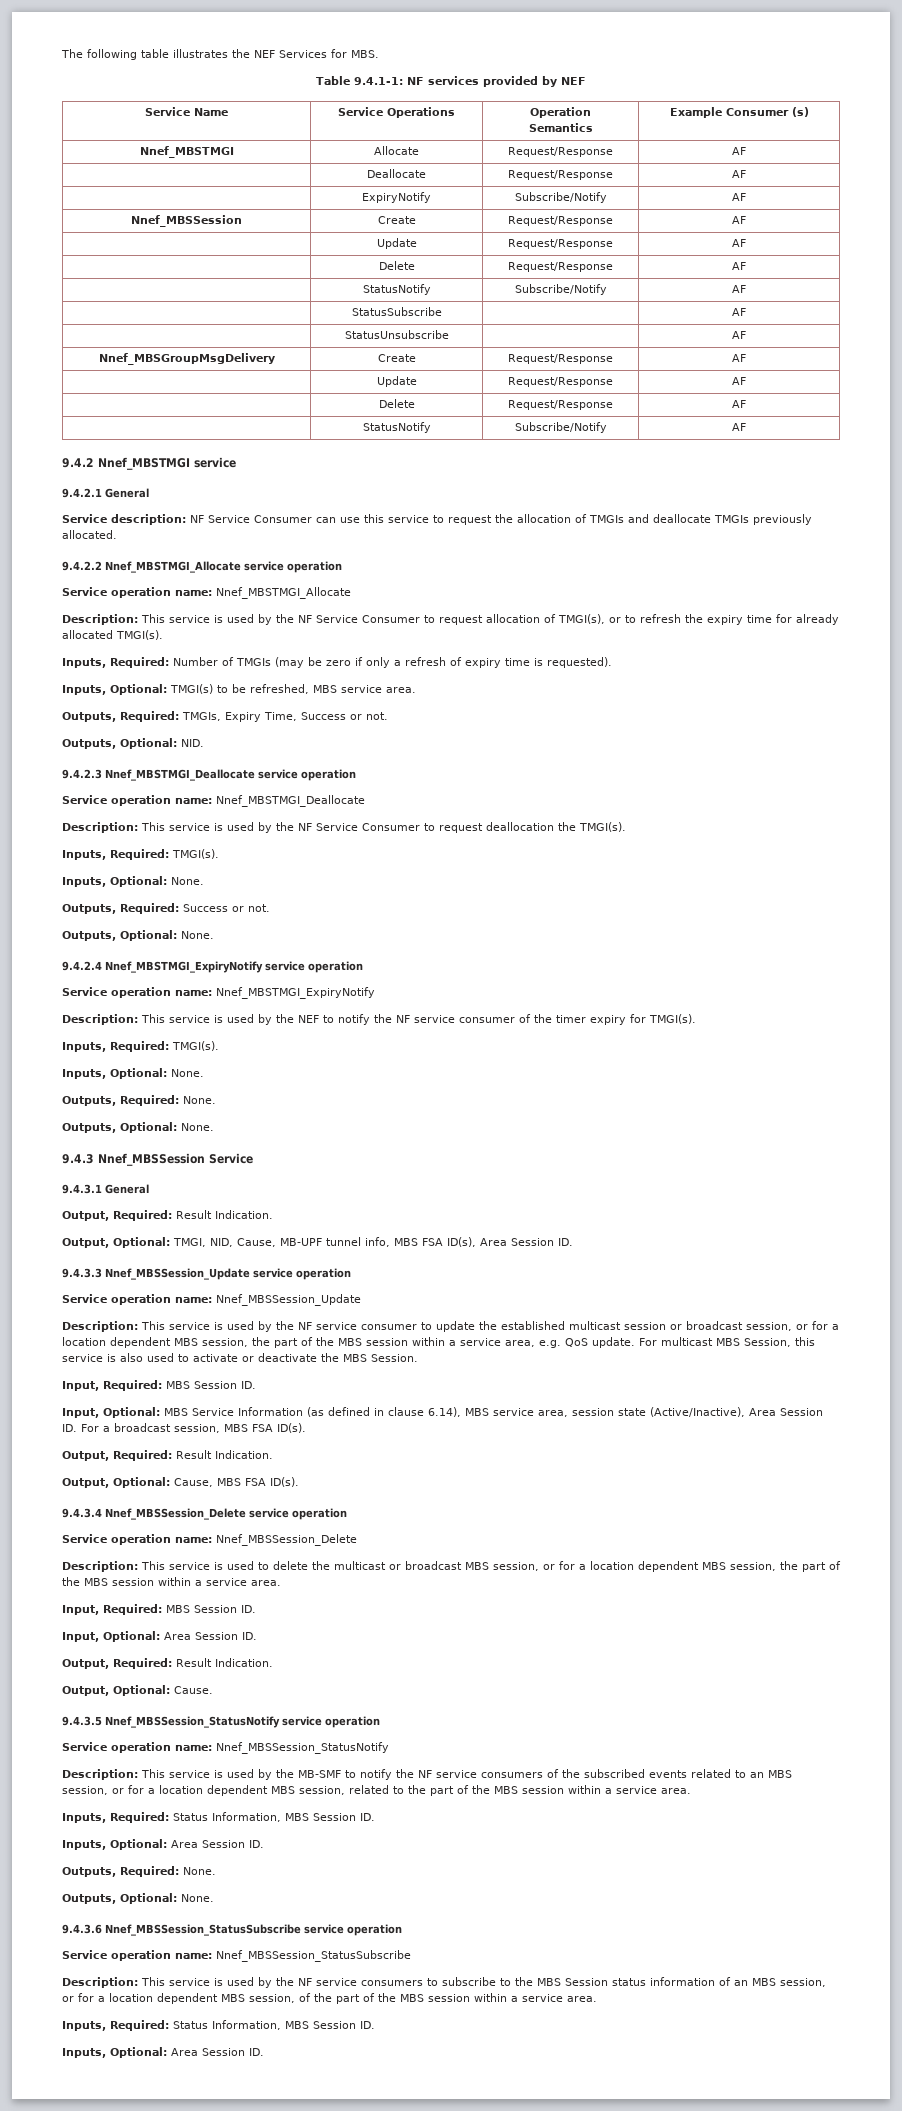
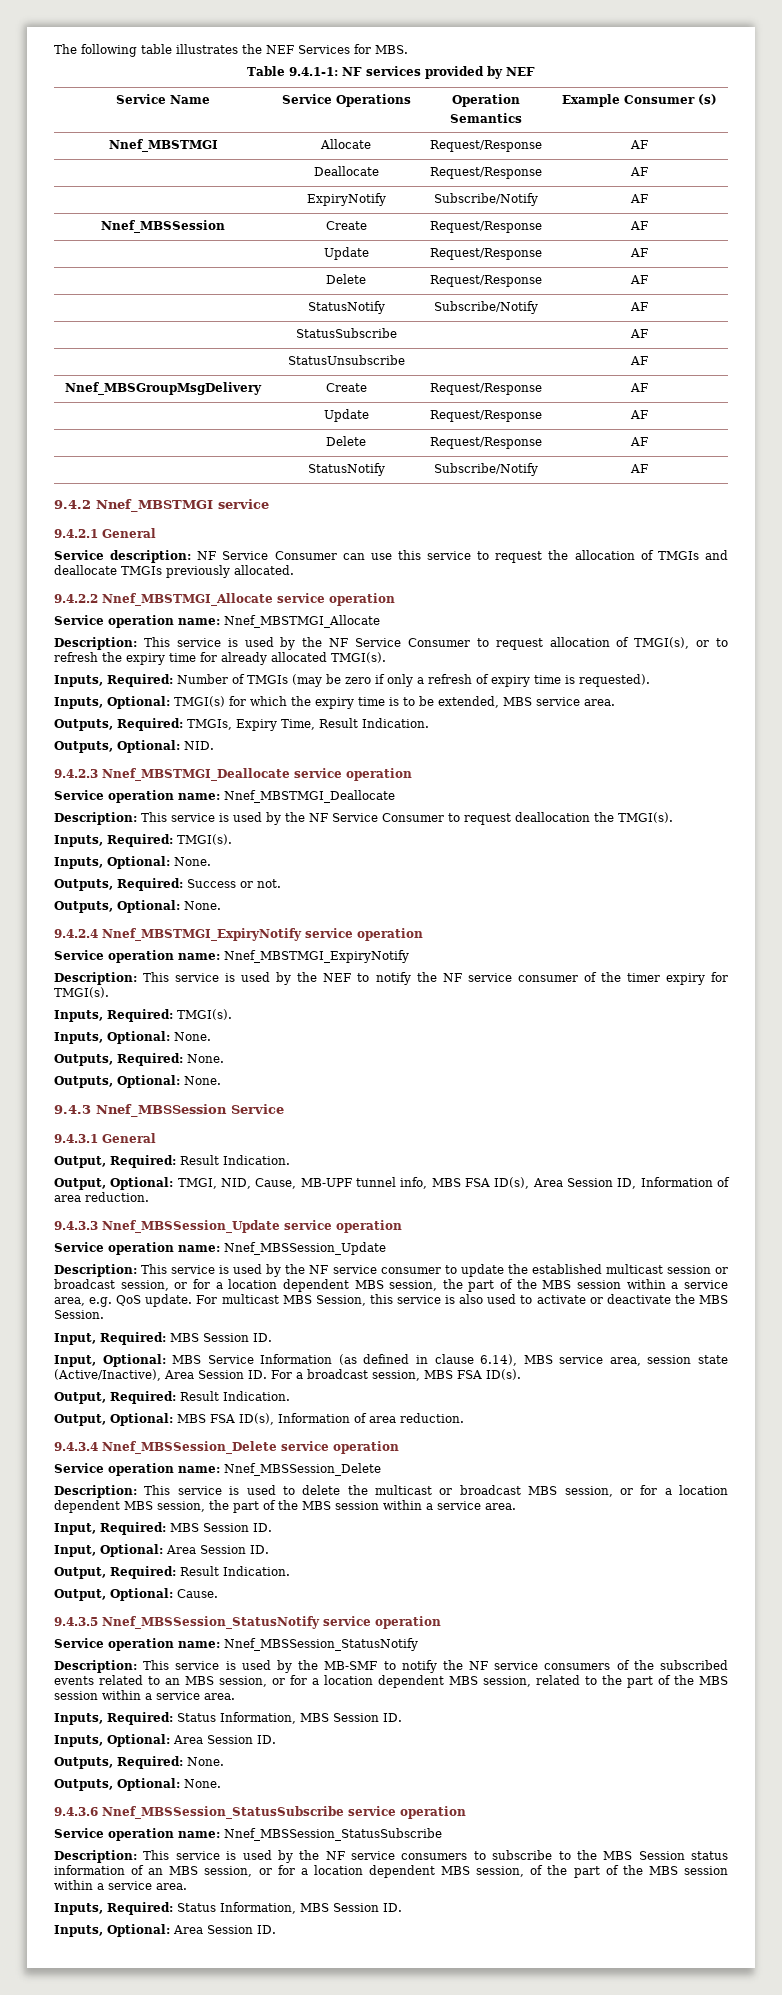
- Inputs, Optional: TMGI(s) to be refreshed, MBS service area.
+ Inputs, Optional: TMGI(s) for which the expiry time is to be extended, MBS service area.
- Outputs, Required: TMGIs, Expiry Time, Success or not.
+ Outputs, Required: TMGIs, Expiry Time, Result Indication.
- Output, Optional: TMGI, NID, Cause, MB-UPF tunnel info, MBS FSA ID(s), Area Session ID.
+ Output, Optional: TMGI, NID, Cause, MB-UPF tunnel info, MBS FSA ID(s), Area Session ID, Information of area reduction.
- Output, Optional: Cause, MBS FSA ID(s).
+ Output, Optional: MBS FSA ID(s), Information of area reduction.

